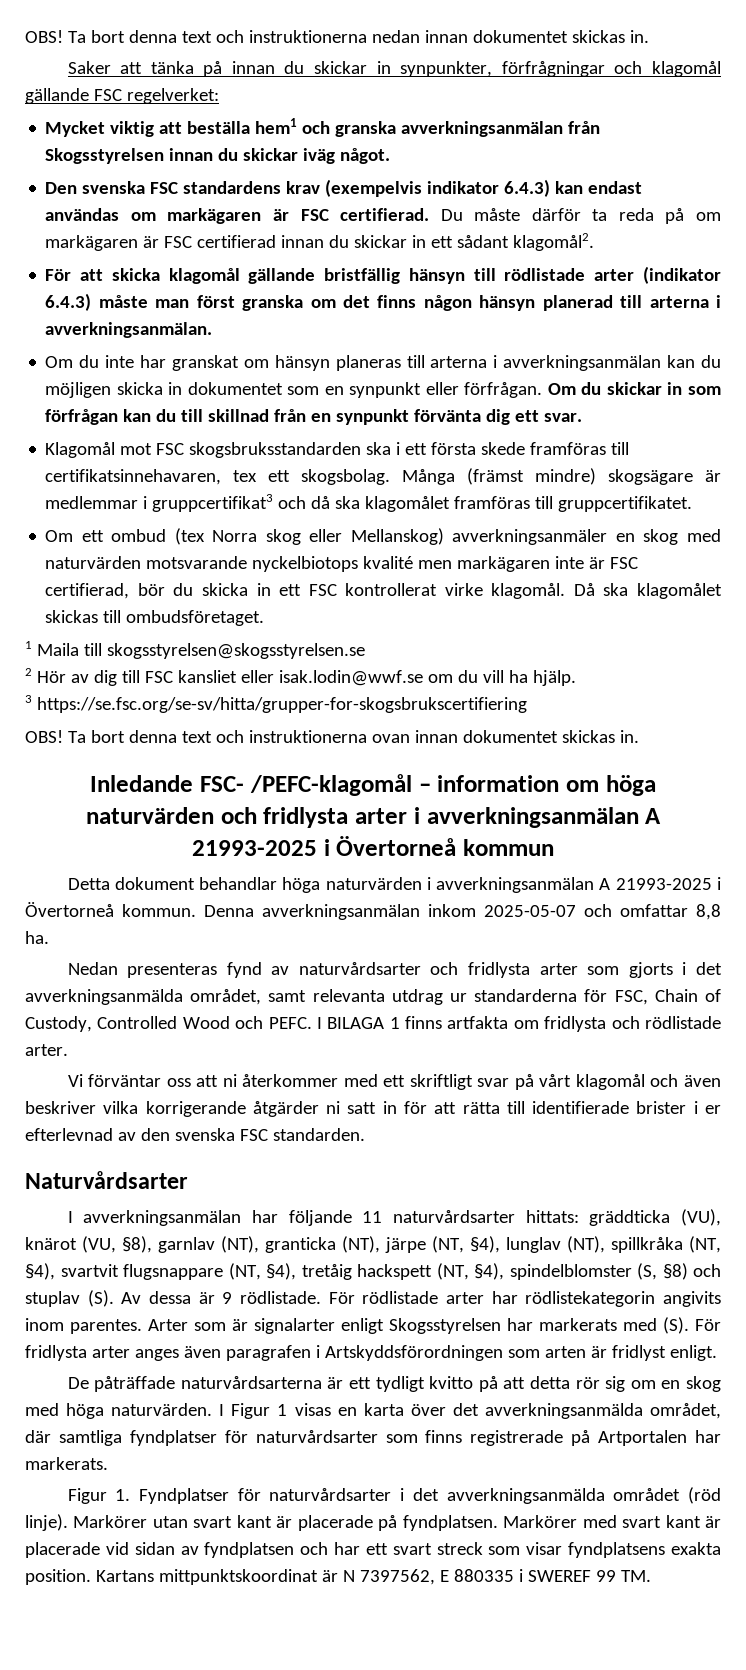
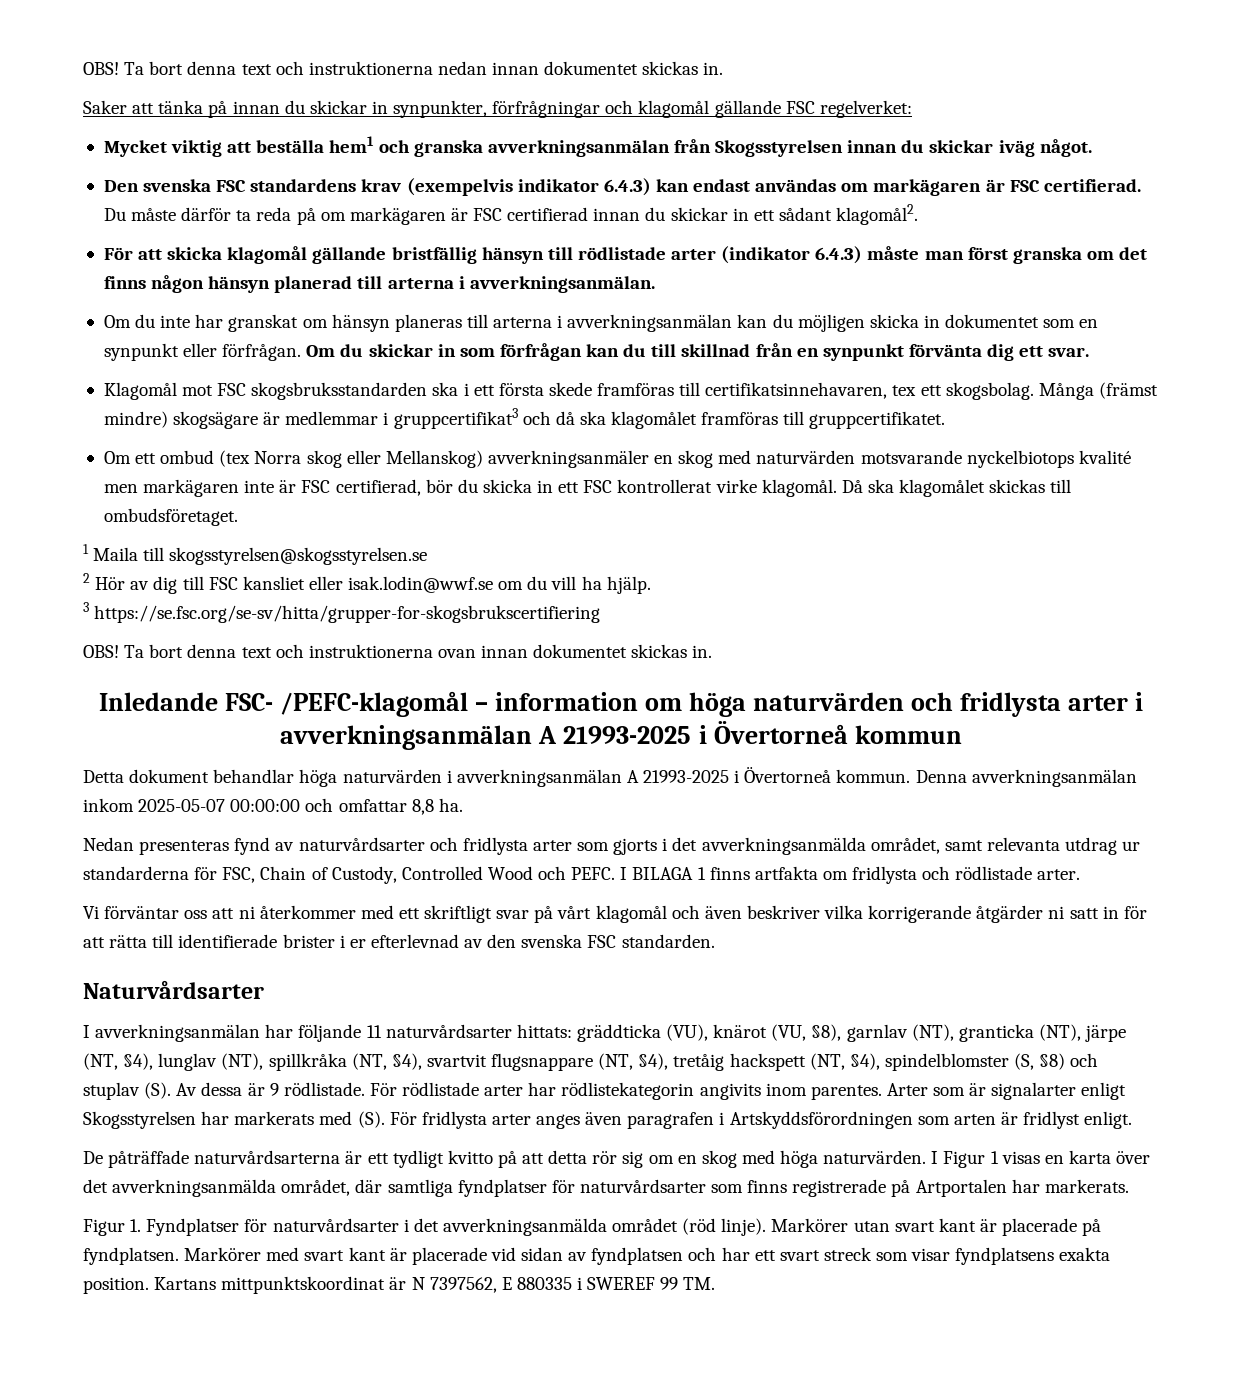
- Denna avverkningsanmälan inkom 2025-05-07 och omfattar 8,8 ha.
+ Denna avverkningsanmälan inkom 2025-05-07 00:00:00 och omfattar 8,8 ha.

